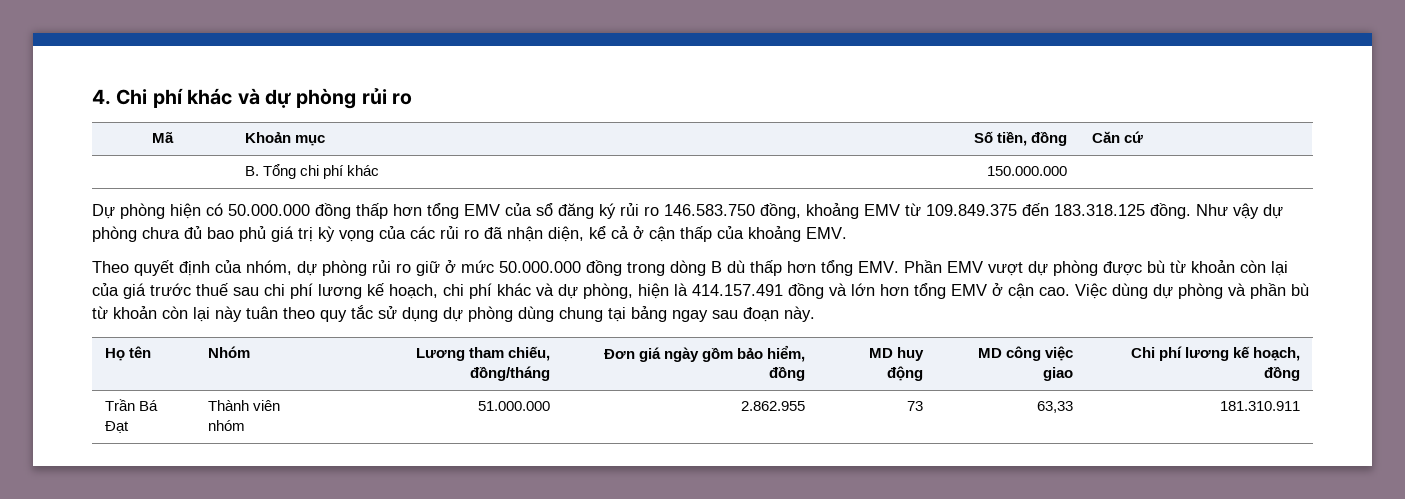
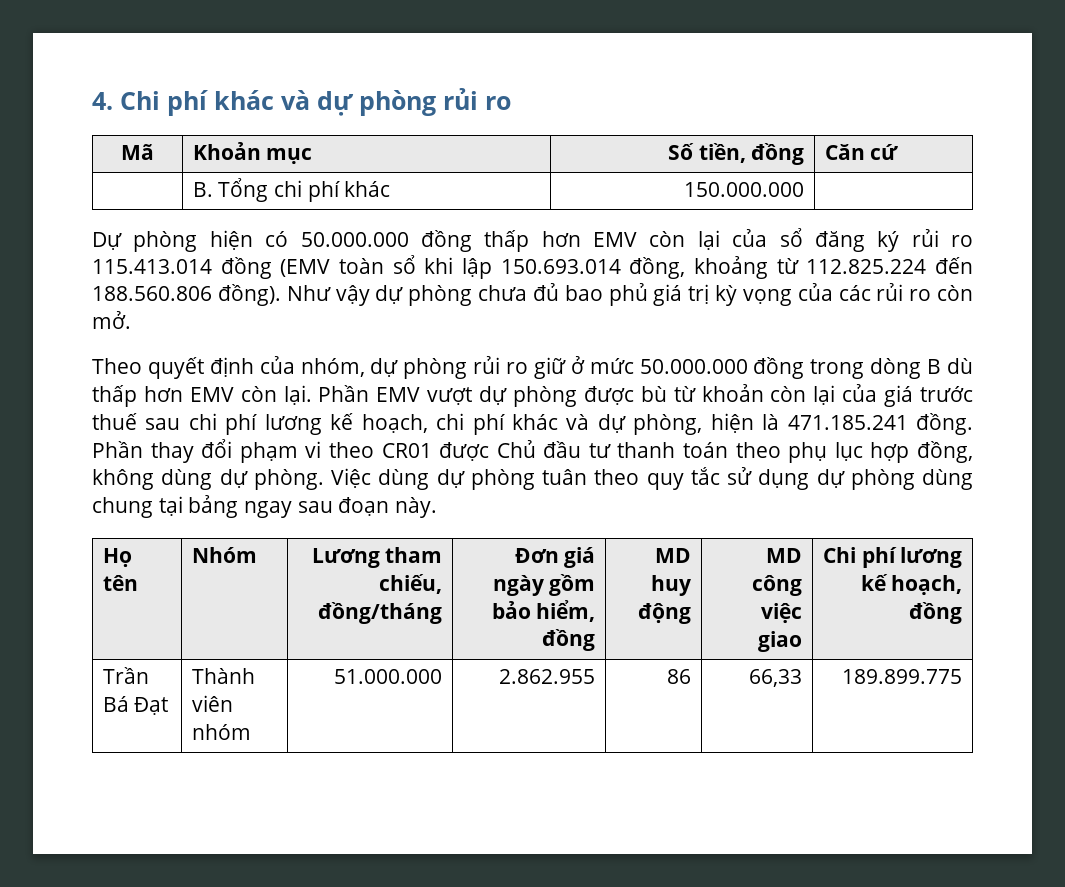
- Dự phòng hiện có 50.000.000 đồng thấp hơn tổng EMV của sổ đăng ký rủi ro 146.583.750 đồng, khoảng EMV từ 109.849.375 đến 183.318.125 đồng.
+ Dự phòng hiện có 50.000.000 đồng thấp hơn EMV còn lại của sổ đăng ký rủi ro 115.413.014 đồng (EMV toàn sổ khi lập 150.693.014 đồng, khoảng từ 112.825.224 đến 188.560.806 đồng).
- Như vậy dự phòng chưa đủ bao phủ giá trị kỳ vọng của các rủi ro đã nhận diện, kể cả ở cận thấp của khoảng EMV.
+ Như vậy dự phòng chưa đủ bao phủ giá trị kỳ vọng của các rủi ro còn mở.
- Theo quyết định của nhóm, dự phòng rủi ro giữ ở mức 50.000.000 đồng trong dòng B dù thấp hơn tổng EMV. Phần EMV vượt dự phòng được bù từ khoản còn lại của giá trước thuế sau chi phí lương kế hoạch, chi phí khác và dự phòng, hiện là 414.157.491 đồng và lớn hơn tổng EMV ở cận cao. Việc dùng dự phòng và phần bù từ khoản còn lại này tuân theo quy tắc sử dụng dự phòng dùng chung tại bảng ngay sau đoạn này.
+ Theo quyết định của nhóm, dự phòng rủi ro giữ ở mức 50.000.000 đồng trong dòng B dù thấp hơn EMV còn lại. Phần EMV vượt dự phòng được bù từ khoản còn lại của giá trước thuế sau chi phí lương kế hoạch, chi phí khác và dự phòng, hiện là 471.185.241 đồng. Phần thay đổi phạm vi theo CR01 được Chủ đầu tư thanh toán theo phụ lục hợp đồng, không dùng dự phòng. Việc dùng dự phòng tuân theo quy tắc sử dụng dự phòng dùng chung tại bảng ngay sau đoạn này.
- Trần Bá Đạt | Thành viên nhóm | 51.000.000 | 2.862.955 | 73 | 63,33 | 181.310.911
+ Trần Bá Đạt | Thành viên nhóm | 51.000.000 | 2.862.955 | 86 | 66,33 | 189.899.775

